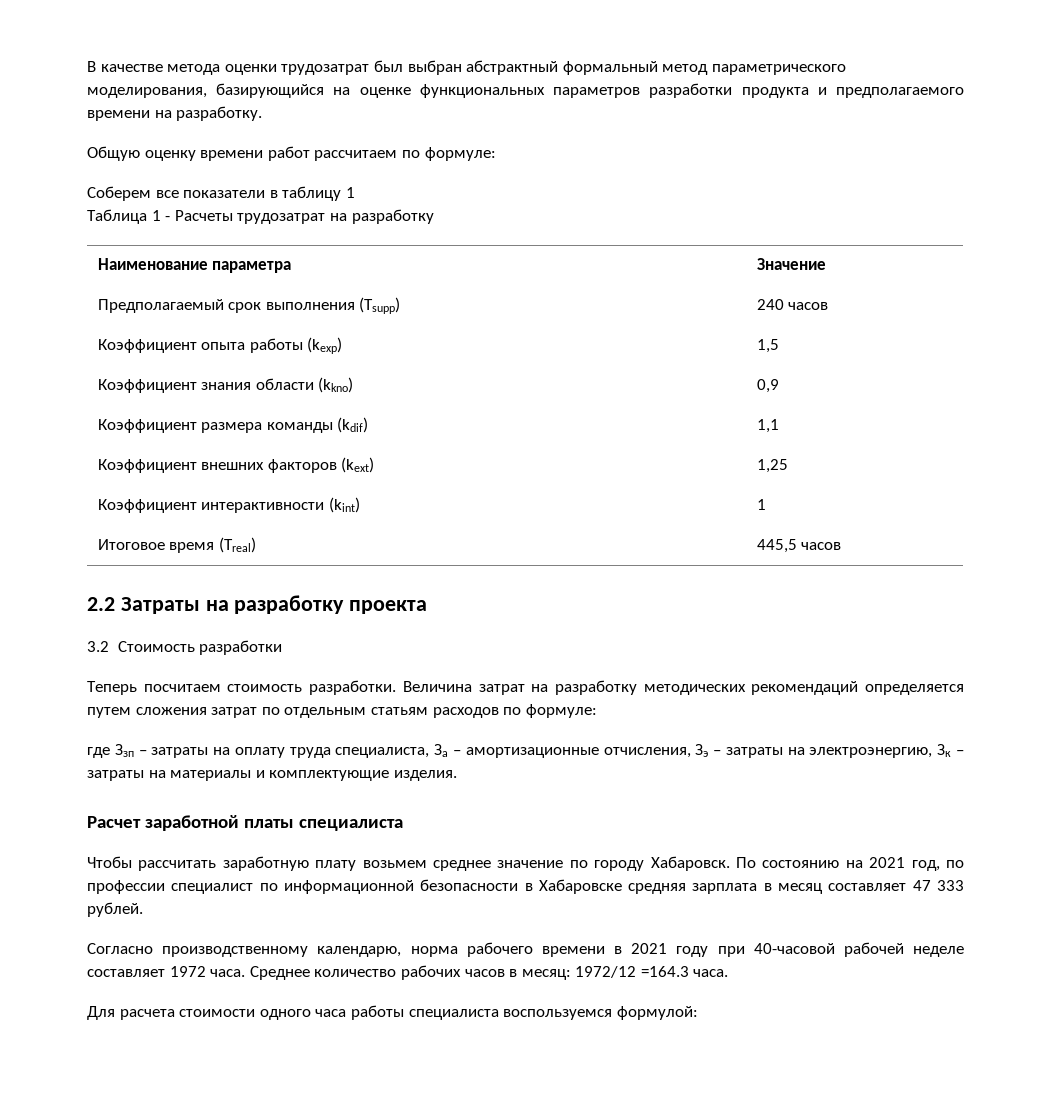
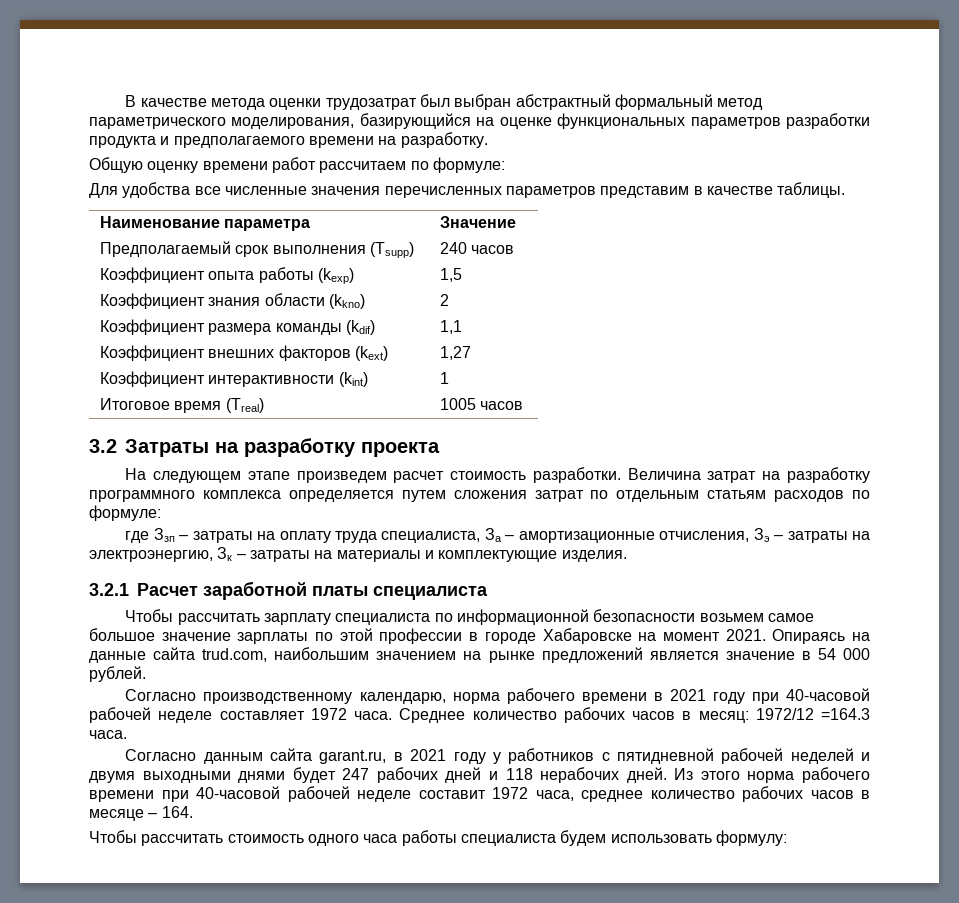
- Соберем все показатели в таблицу 1
- Таблица 1 - Расчеты трудозатрат на разработку
+ Для удобства все численные значения перечисленных параметров представим в качестве таблицы.
- Коэффициент знания области (kkno) | 0,9
+ Коэффициент знания области (kkno) | 2
- Коэффициент внешних факторов (kext) | 1,25
+ Коэффициент внешних факторов (kext) | 1,27
- Итоговое время (Treal) | 445,5 часов
- 2.2 Затраты на разработку проекта
+ Итоговое время (Treal) | 1005 часов
+ 3.2 Затраты на разработку проекта
- 3.2 Стоимость разработки
- Теперь посчитаем стоимость разработки.
+ На следующем этапе произведем расчет стоимость разработки.
- Величина затрат на разработку методических рекомендаций определяется путем сложения затрат по отдельным статьям расходов по формуле:
+ Величина затрат на разработку программного комплекса определяется путем сложения затрат по отдельным статьям расходов по формуле:
- Расчет заработной платы специалиста
+ 3.2.1 Расчет заработной платы специалиста
- Чтобы рассчитать заработную плату возьмем среднее значение по городу Хабаровск. По состоянию на 2021 год, по профессии специалист по информационной безопасности в Хабаровске средняя зарплата в месяц составляет 47 333 рублей.
+ Чтобы рассчитать зарплату специалиста по информационной безопасности возьмем самое большое значение зарплаты по этой профессии в городе Хабаровске на момент 2021. Опираясь на данные сайта trud.com, наибольшим значением на рынке предложений является значение в 54 000 рублей.
- Для расчета стоимости одного часа работы специалиста воспользуемся формулой:
+ Согласно данным сайта garant.ru, в 2021 году у работников с пятидневной рабочей неделей и двумя выходными днями будет 247 рабочих дней и 118 нерабочих дней. Из этого норма рабочего времени при 40-часовой рабочей неделе составит 1972 часа, среднее количество рабочих часов в месяце – 164.
+ Чтобы рассчитать стоимость одного часа работы специалиста будем использовать формулу:

